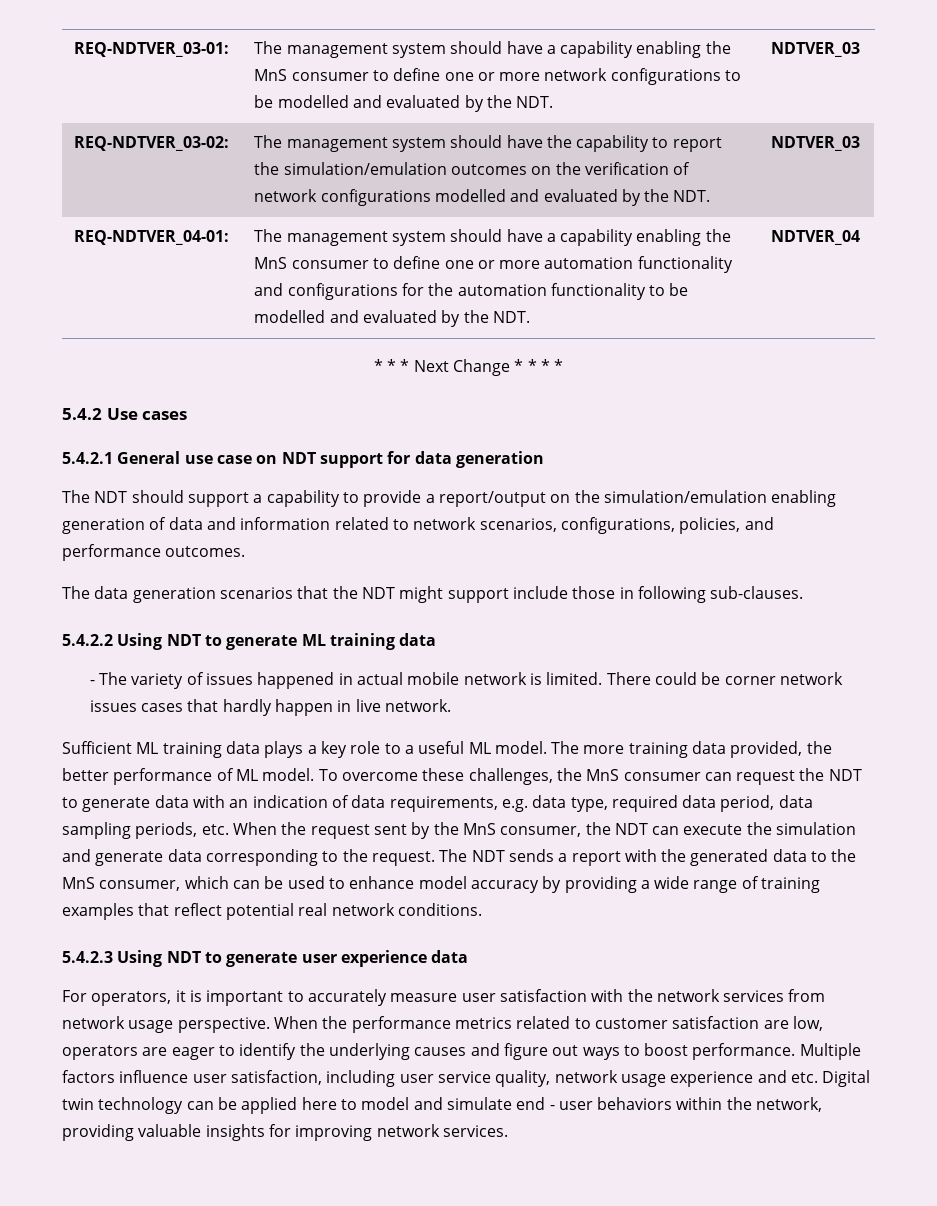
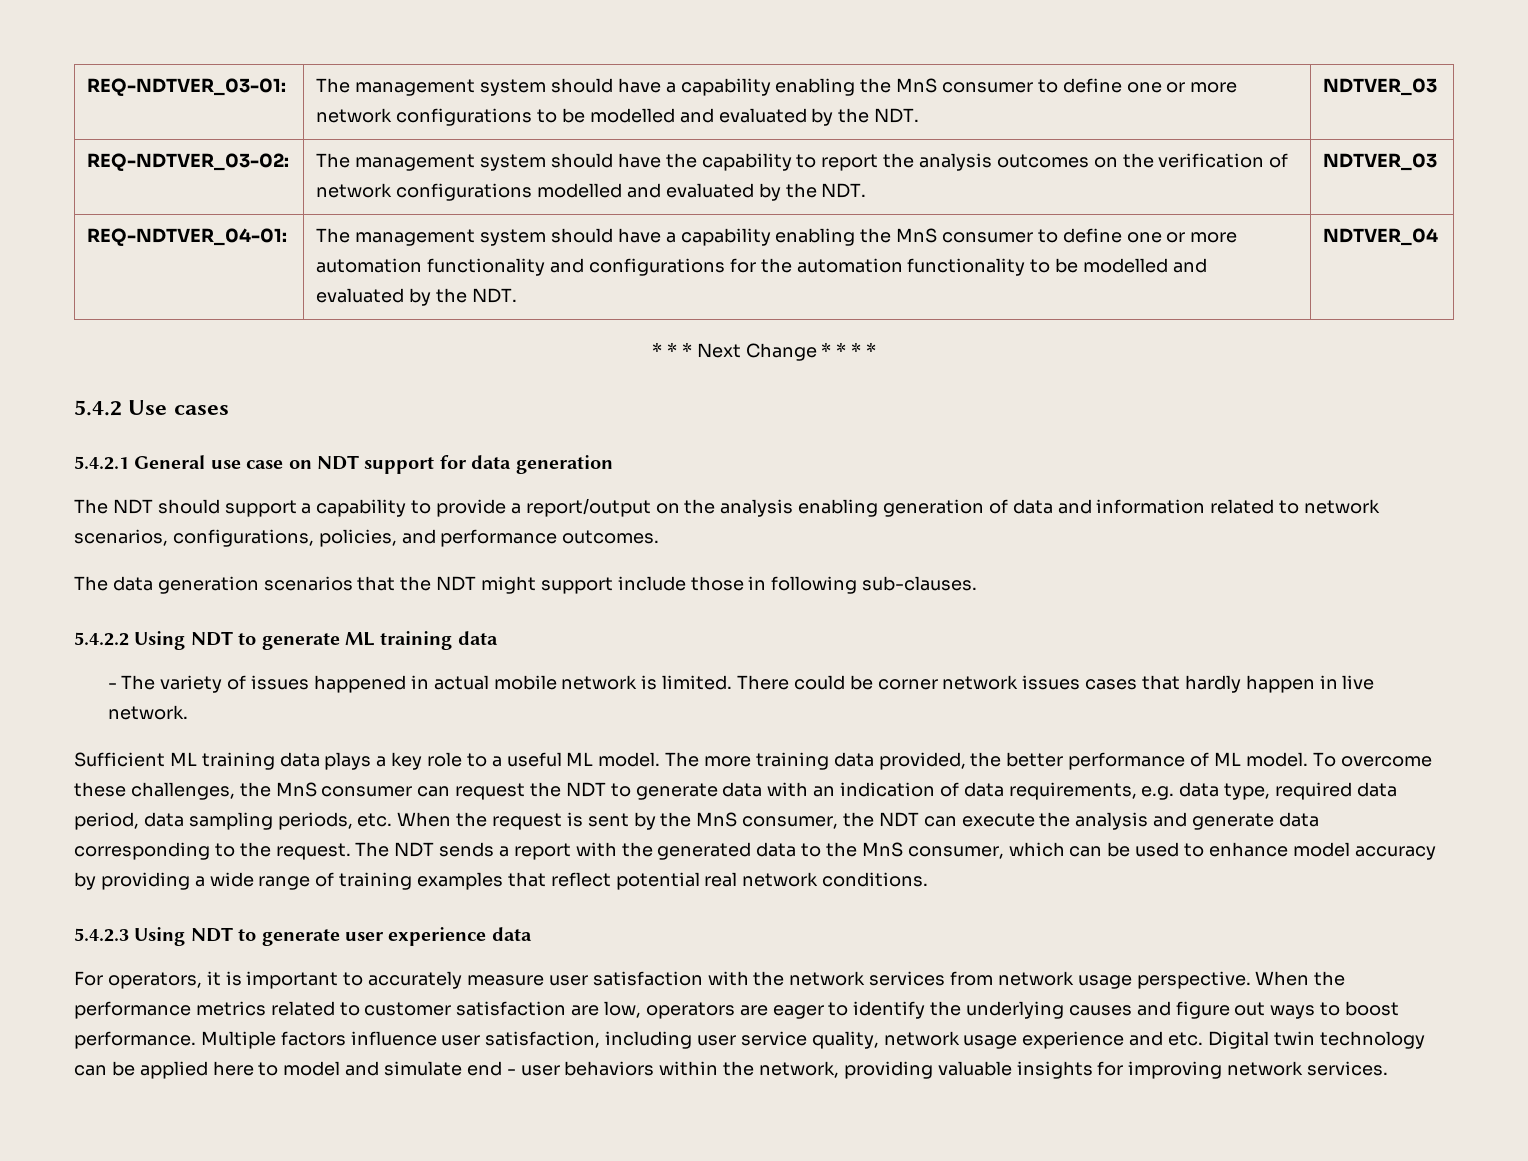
- REQ-NDTVER_03-02: | The management system should have the capability to report the simulation/emulation outcomes on the verification of network configurations modelled and evaluated by the NDT. | NDTVER_03
+ REQ-NDTVER_03-02: | The management system should have the capability to report the analysis outcomes on the verification of network configurations modelled and evaluated by the NDT. | NDTVER_03
- The NDT should support a capability to provide a report/output on the simulation/emulation enabling generation of data and information related to network scenarios, configurations, policies, and performance outcomes.
+ The NDT should support a capability to provide a report/output on the analysis enabling generation of data and information related to network scenarios, configurations, policies, and performance outcomes.
- To overcome these challenges, the MnS consumer can request the NDT to generate data with an indication of data requirements, e.g. data type, required data period, data sampling periods, etc. When the request sent by the MnS consumer, the NDT can execute the simulation and generate data corresponding to the request.
+ To overcome these challenges, the MnS consumer can request the NDT to generate data with an indication of data requirements, e.g. data type, required data period, data sampling periods, etc. When the request is sent by the MnS consumer, the NDT can execute the analysis and generate data corresponding to the request.

